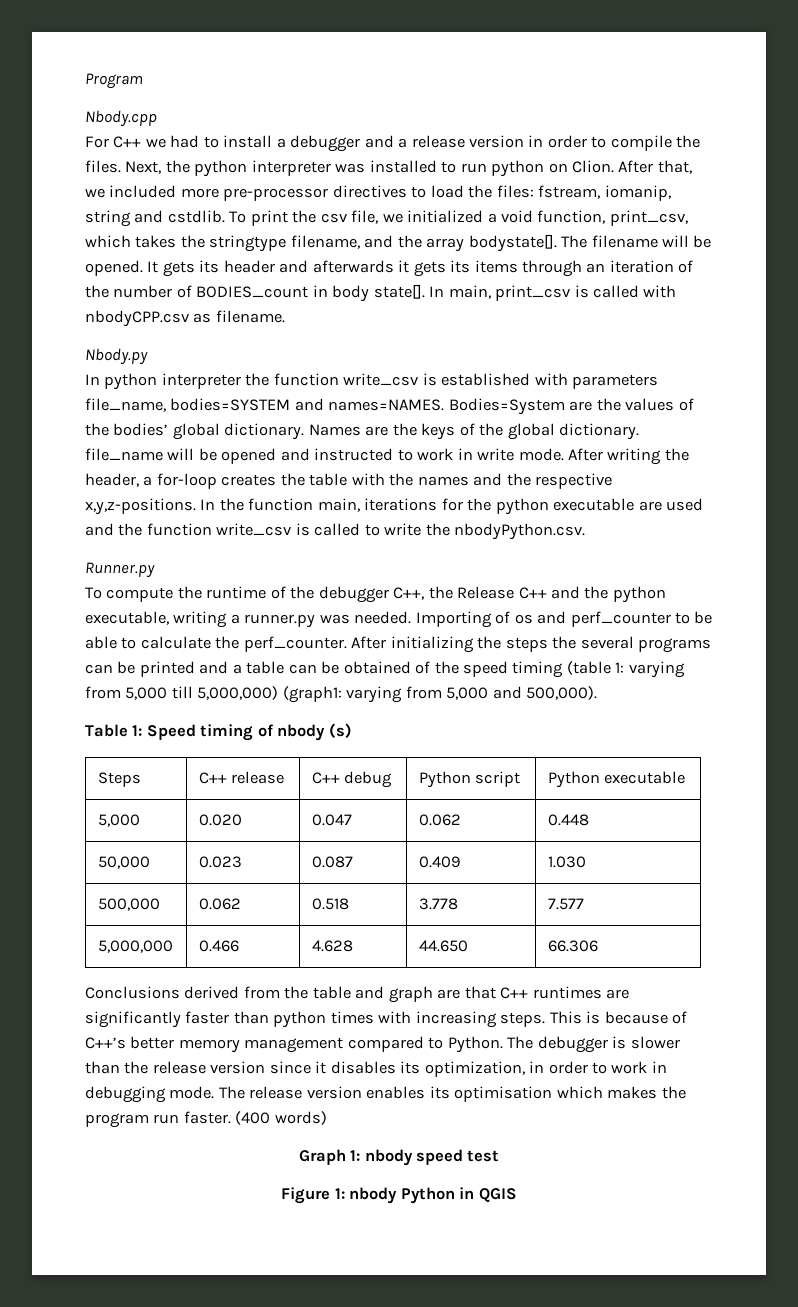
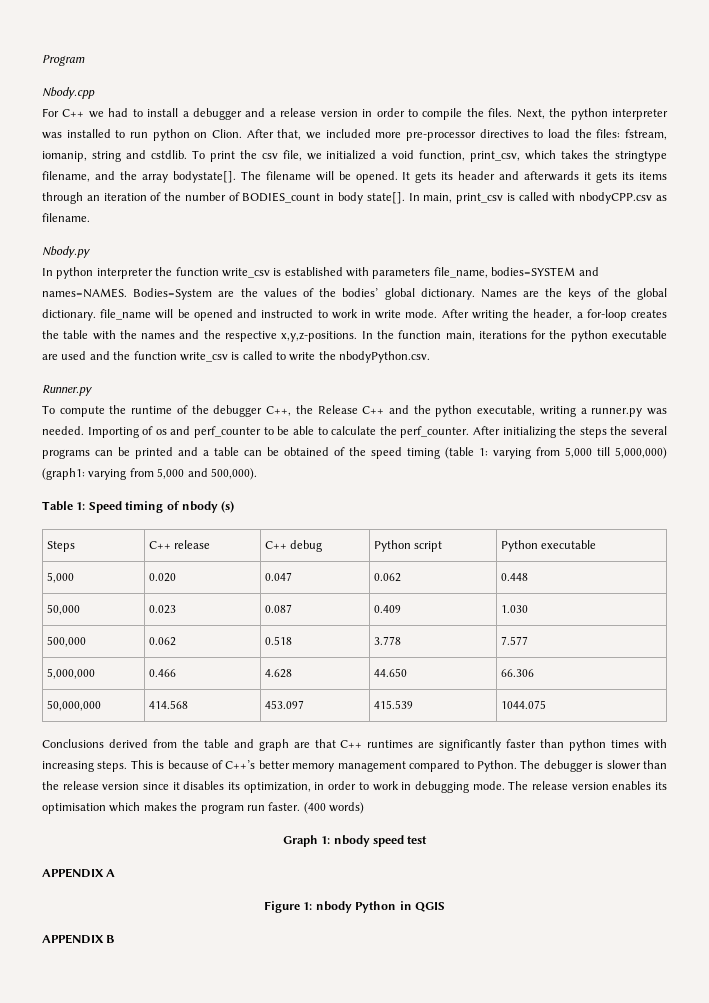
+ 50,000,000 | 414.568 | 453.097 | 415.539 | 1044.075
+ APPENDIX A
+ APPENDIX B

